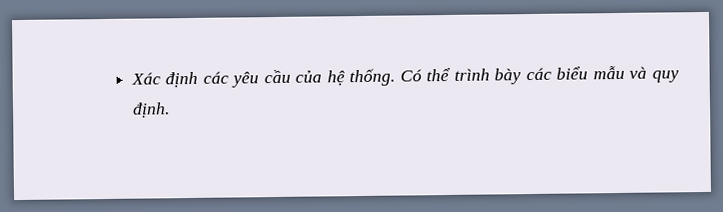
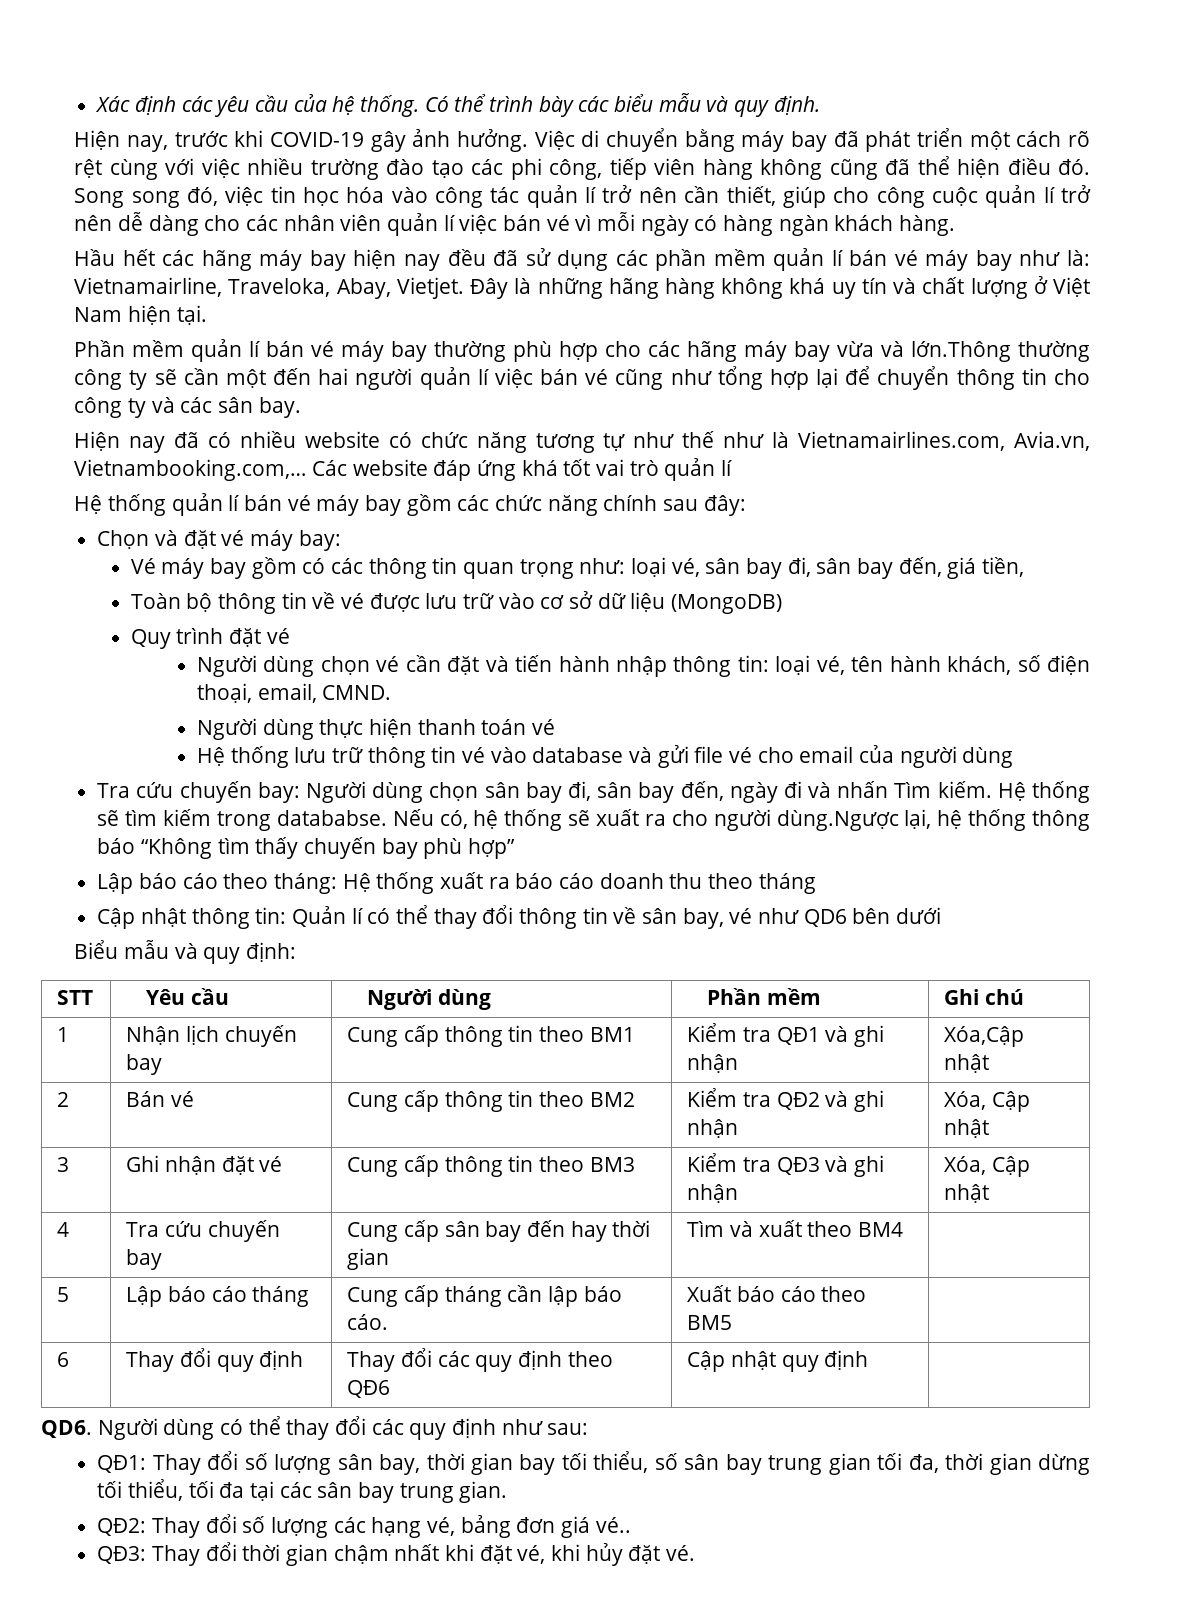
+ Hiện nay, trước khi COVID-19 gây ảnh hưởng. Việc di chuyển bằng máy bay đã phát triển một cách rõ rệt cùng với việc nhiều trường đào tạo các phi công, tiếp viên hàng không cũng đã thể hiện điều đó. Song song đó, việc tin học hóa vào công tác quản lí trở nên cần thiết, giúp cho công cuộc quản lí trở nên dễ dàng cho các nhân viên quản lí việc bán vé vì mỗi ngày có hàng ngàn khách hàng.
+ Hầu hết các hãng máy bay hiện nay đều đã sử dụng các phần mềm quản lí bán vé máy bay như là: Vietnamairline, Traveloka, Abay, Vietjet. Đây là những hãng hàng không khá uy tín và chất lượng ở Việt Nam hiện tại.
+ Phần mềm quản lí bán vé máy bay thường phù hợp cho các hãng máy bay vừa và lớn.Thông thường công ty sẽ cần một đến hai người quản lí việc bán vé cũng như tổng hợp lại để chuyển thông tin cho công ty và các sân bay.
+ Hiện nay đã có nhiều website có chức năng tương tự như thế như là Vietnamairlines.com, Avia.vn, Vietnambooking.com,… Các website đáp ứng khá tốt vai trò quản lí
+ Hệ thống quản lí bán vé máy bay gồm các chức năng chính sau đây:
+ Chọn và đặt vé máy bay:
+ Vé máy bay gồm có các thông tin quan trọng như: loại vé, sân bay đi, sân bay đến, giá tiền,
+ Toàn bộ thông tin về vé được lưu trữ vào cơ sở dữ liệu (MongoDB)
+ Quy trình đặt vé
+ Người dùng chọn vé cần đặt và tiến hành nhập thông tin: loại vé, tên hành khách, số điện thoại, email, CMND.
+ Người dùng thực hiện thanh toán vé
+ Hệ thống lưu trữ thông tin vé vào database và gửi file vé cho email của người dùng
+ Tra cứu chuyến bay: Người dùng chọn sân bay đi, sân bay đến, ngày đi và nhấn Tìm kiếm. Hệ thống sẽ tìm kiếm trong datababse. Nếu có, hệ thống sẽ xuất ra cho người dùng.Ngược lại, hệ thống thông báo “Không tìm thấy chuyến bay phù hợp”
+ Lập báo cáo theo tháng: Hệ thống xuất ra báo cáo doanh thu theo tháng
+ Cập nhật thông tin: Quản lí có thể thay đổi thông tin về sân bay, vé như QD6 bên dưới
+ Biểu mẫu và quy định:
+ STT | Yêu cầu | Người dùng | Phần mềm | Ghi chú
+ 1 | Nhận lịch chuyến bay | Cung cấp thông tin theo BM1 | Kiểm tra QĐ1 và ghi nhận | Xóa,Cập nhật
+ 2 | Bán vé | Cung cấp thông tin theo BM2 | Kiểm tra QĐ2 và ghi nhận | Xóa, Cập nhật
+ 3 | Ghi nhận đặt vé | Cung cấp thông tin theo BM3 | Kiểm tra QĐ3 và ghi nhận | Xóa, Cập nhật
+ 4 | Tra cứu chuyến bay | Cung cấp sân bay đến hay thời gian | Tìm và xuất theo BM4 |
+ 5 | Lập báo cáo tháng | Cung cấp tháng cần lập báo cáo. | Xuất báo cáo theo BM5 |
+ 6 | Thay đổi quy định | Thay đổi các quy định theo QĐ6 | Cập nhật quy định |
+ QD6. Người dùng có thể thay đổi các quy định như sau:
+ QĐ1: Thay đổi số lượng sân bay, thời gian bay tối thiểu, số sân bay trung gian tối đa, thời gian dừng tối thiểu, tối đa tại các sân bay trung gian.
+ QĐ2: Thay đổi số lượng các hạng vé, bảng đơn giá vé..
+ QĐ3: Thay đổi thời gian chậm nhất khi đặt vé, khi hủy đặt vé.

